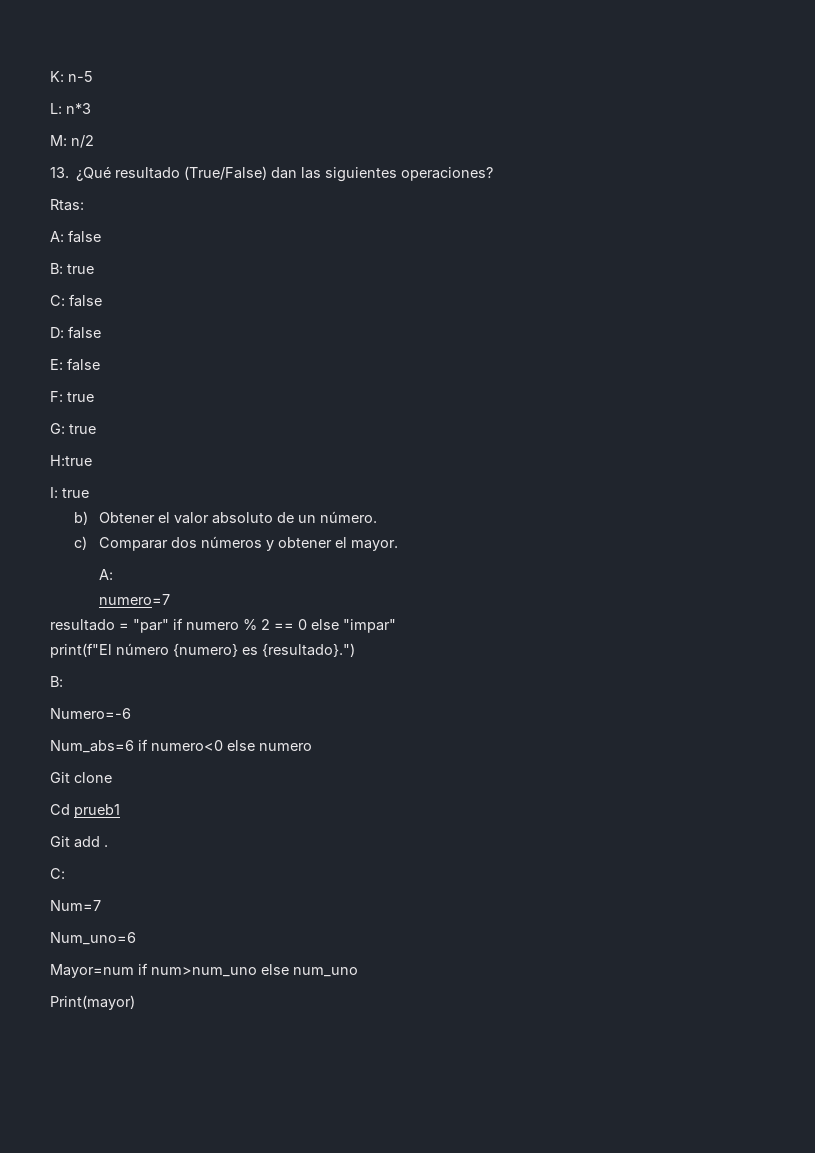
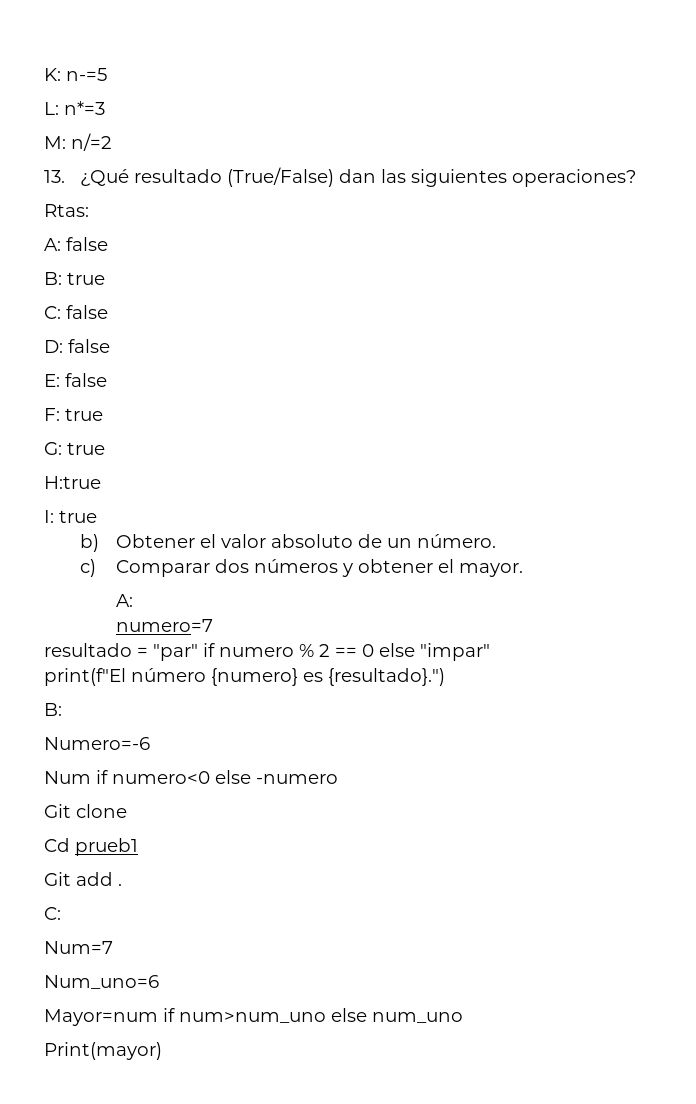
- K: n-5
+ K: n-=5
- L: n*3
+ L: n*=3
- M: n/2
+ M: n/=2
- Num_abs=6 if numero<0 else numero
+ Num if numero<0 else -numero

